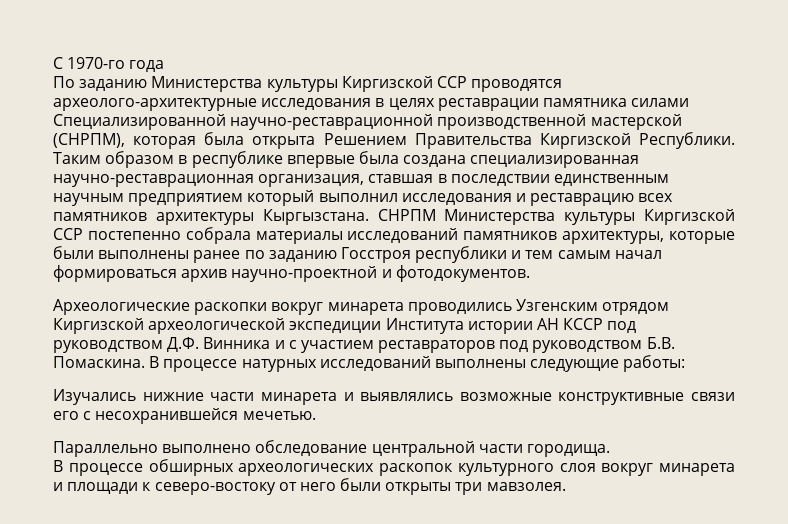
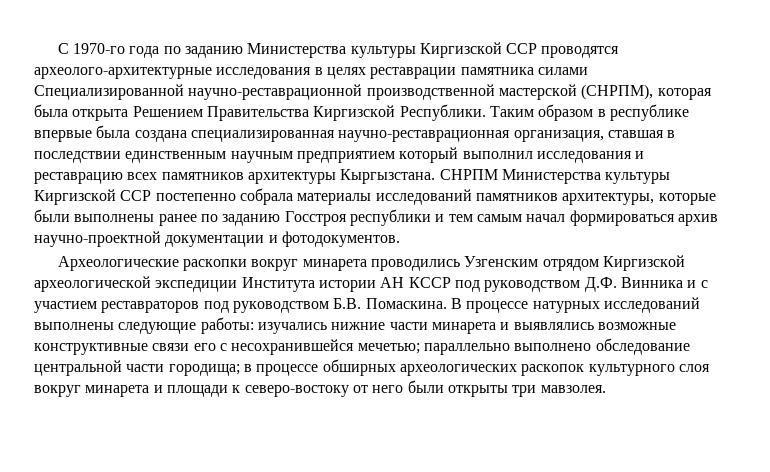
- С 1970-го года
- По заданию Министерства культуры Киргизской ССР проводятся археолого-архитектурные исследования в целях реставрации памятника силами Специализированной научно-реставрационной производственной мастерской (СНРПМ), которая была открыта Решением Правительства Киргизской Республики.
+ С 1970-го года по заданию Министерства культуры Киргизской ССР проводятся археолого-архитектурные исследования в целях реставрации памятника силами Специализированной научно-реставрационной производственной мастерской (СНРПМ), которая была открыта Решением Правительства Киргизской Республики.
- СНРПМ Министерства культуры Киргизской ССР постепенно собрала материалы исследований памятников архитектуры, которые были выполнены ранее по заданию Госстроя республики и тем самым начал формироваться архив научно-проектной и фотодокументов.
+ СНРПМ Министерства культуры Киргизской ССР постепенно собрала материалы исследований памятников архитектуры, которые были выполнены ранее по заданию Госстроя республики и тем самым начал формироваться архив научно-проектной документации и фотодокументов.
- В процессе натурных исследований выполнены следующие работы:
- Изучались нижние части минарета и выявлялись возможные конструктивные связи его с несохранившейся мечетью.
- Параллельно выполнено обследование центральной части городища.
- В процессе обширных археологических раскопок культурного слоя вокруг минарета и площади к северо-востоку от него были открыты три мавзолея.
+ В процессе натурных исследований выполнены следующие работы: изучались нижние части минарета и выявлялись возможные конструктивные связи его с несохранившейся мечетью; параллельно выполнено обследование центральной части городища; в процессе обширных археологических раскопок культурного слоя вокруг минарета и площади к северо-востоку от него были открыты три мавзолея.

